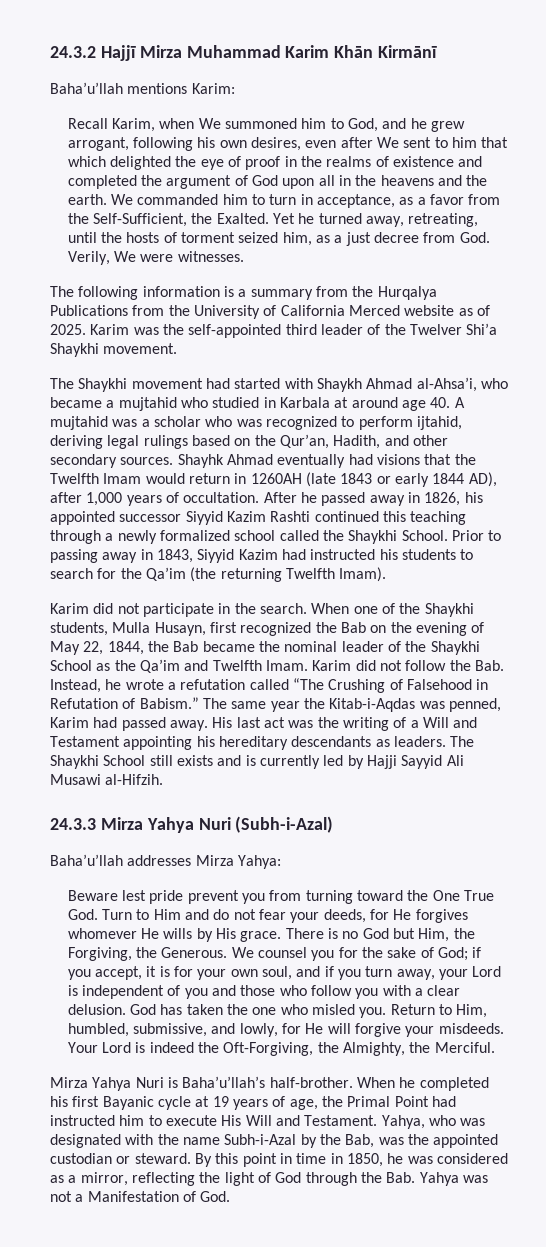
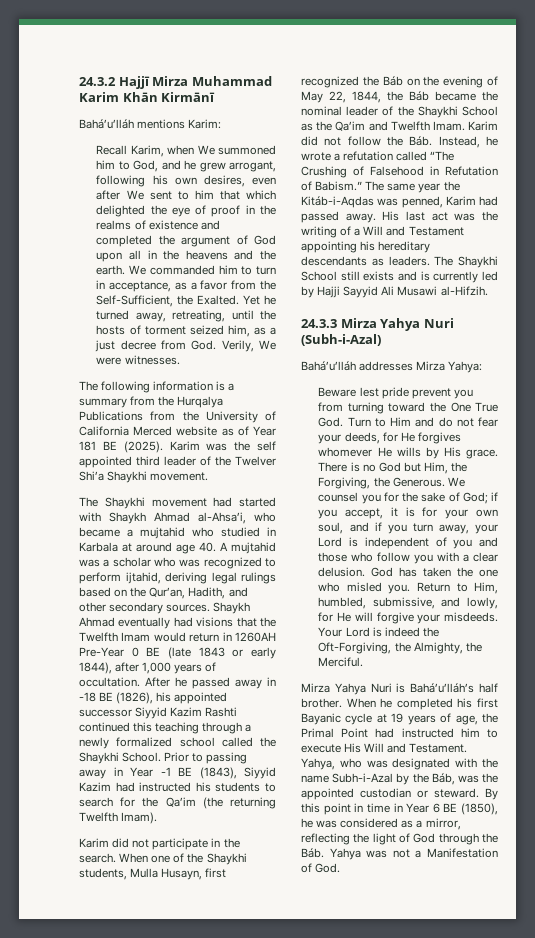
- Baha’u’llah mentions Karim:
+ Bahá’u’lláh mentions Karim:
- The following information is a summary from the Hurqalya Publications from the University of California Merced website as of 2025.
+ The following information is a summary from the Hurqalya Publications from the University of California Merced website as of Year 181 BE (2025).
- Karim was the self-appointed third leader of the Twelver Shi’a Shaykhi movement.
+ Karim was the self appointed third leader of the Twelver Shi’a Shaykhi movement.
- Shayhk Ahmad eventually had visions that the Twelfth Imam would return in 1260AH (late 1843 or early 1844 AD), after 1,000 years of occultation.
+ Shaykh Ahmad eventually had visions that the Twelfth Imam would return in 1260AH Pre-Year 0 BE (late 1843 or early 1844), after 1,000 years of occultation.
- After he passed away in 1826, his appointed successor Siyyid Kazim Rashti continued this teaching through a newly formalized school called the Shaykhi School.
+ After he passed away in -18 BE (1826), his appointed successor Siyyid Kazim Rashti continued this teaching through a newly formalized school called the Shaykhi School.
- Prior to passing away in 1843, Siyyid Kazim had instructed his students to search for the Qa’im (the returning Twelfth Imam).
+ Prior to passing away in Year -1 BE (1843), Siyyid Kazim had instructed his students to search for the Qa’im (the returning Twelfth Imam).
- When one of the Shaykhi students, Mulla Husayn, first recognized the Bab on the evening of May 22, 1844, the Bab became the nominal leader of the Shaykhi School as the Qa’im and Twelfth Imam.
+ When one of the Shaykhi students, Mulla Husayn, first recognized the Báb on the evening of May 22, 1844, the Báb became the nominal leader of the Shaykhi School as the Qa’im and Twelfth Imam.
- Karim did not follow the Bab. Instead, he wrote a refutation called “The Crushing of Falsehood in Refutation of Babism.”
+ Karim did not follow the Báb. Instead, he wrote a refutation called “The Crushing of Falsehood in Refutation of Babism.”
- The same year the Kitab-i-Aqdas was penned, Karim had passed away.
+ The same year the Kitáb-i-Aqdas was penned, Karim had passed away.
- Baha’u’llah addresses Mirza Yahya:
+ Bahá’u’lláh addresses Mirza Yahya:
- Mirza Yahya Nuri is Baha’u’llah’s half-brother.
+ Mirza Yahya Nuri is Bahá’u’lláh’s half brother.
- Yahya, who was designated with the name Subh-i-Azal by the Bab, was the appointed custodian or steward.
+ Yahya, who was designated with the name Subh-i-Azal by the Báb, was the appointed custodian or steward.
- By this point in time in 1850, he was considered as a mirror, reflecting the light of God through the Bab. Yahya was not a Manifestation of God.
+ By this point in time in Year 6 BE (1850), he was considered as a mirror, reflecting the light of God through the Báb. Yahya was not a Manifestation of God.

